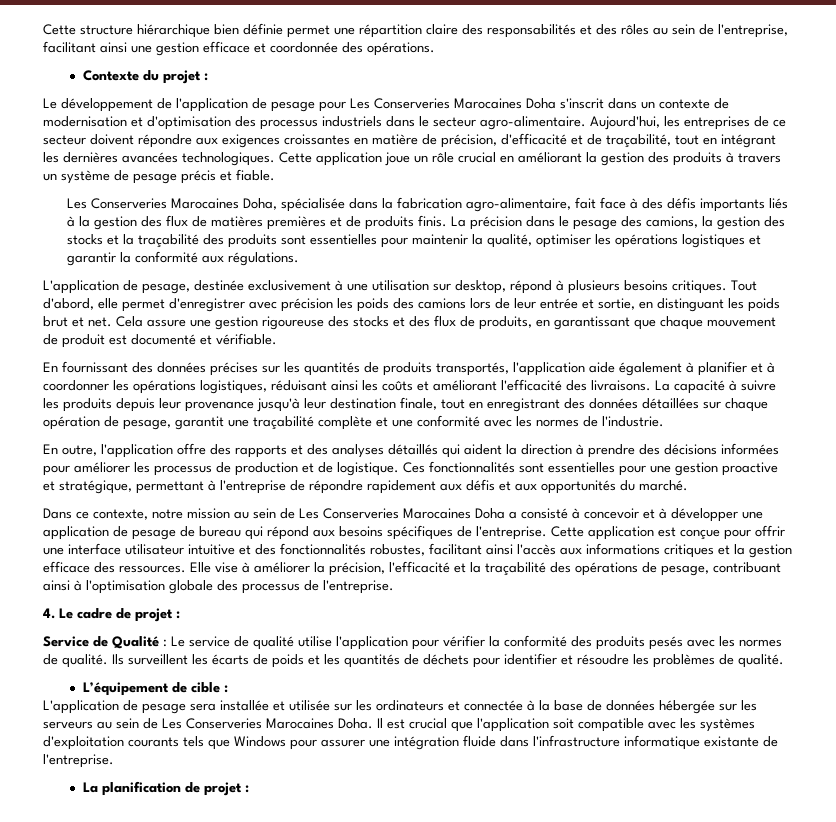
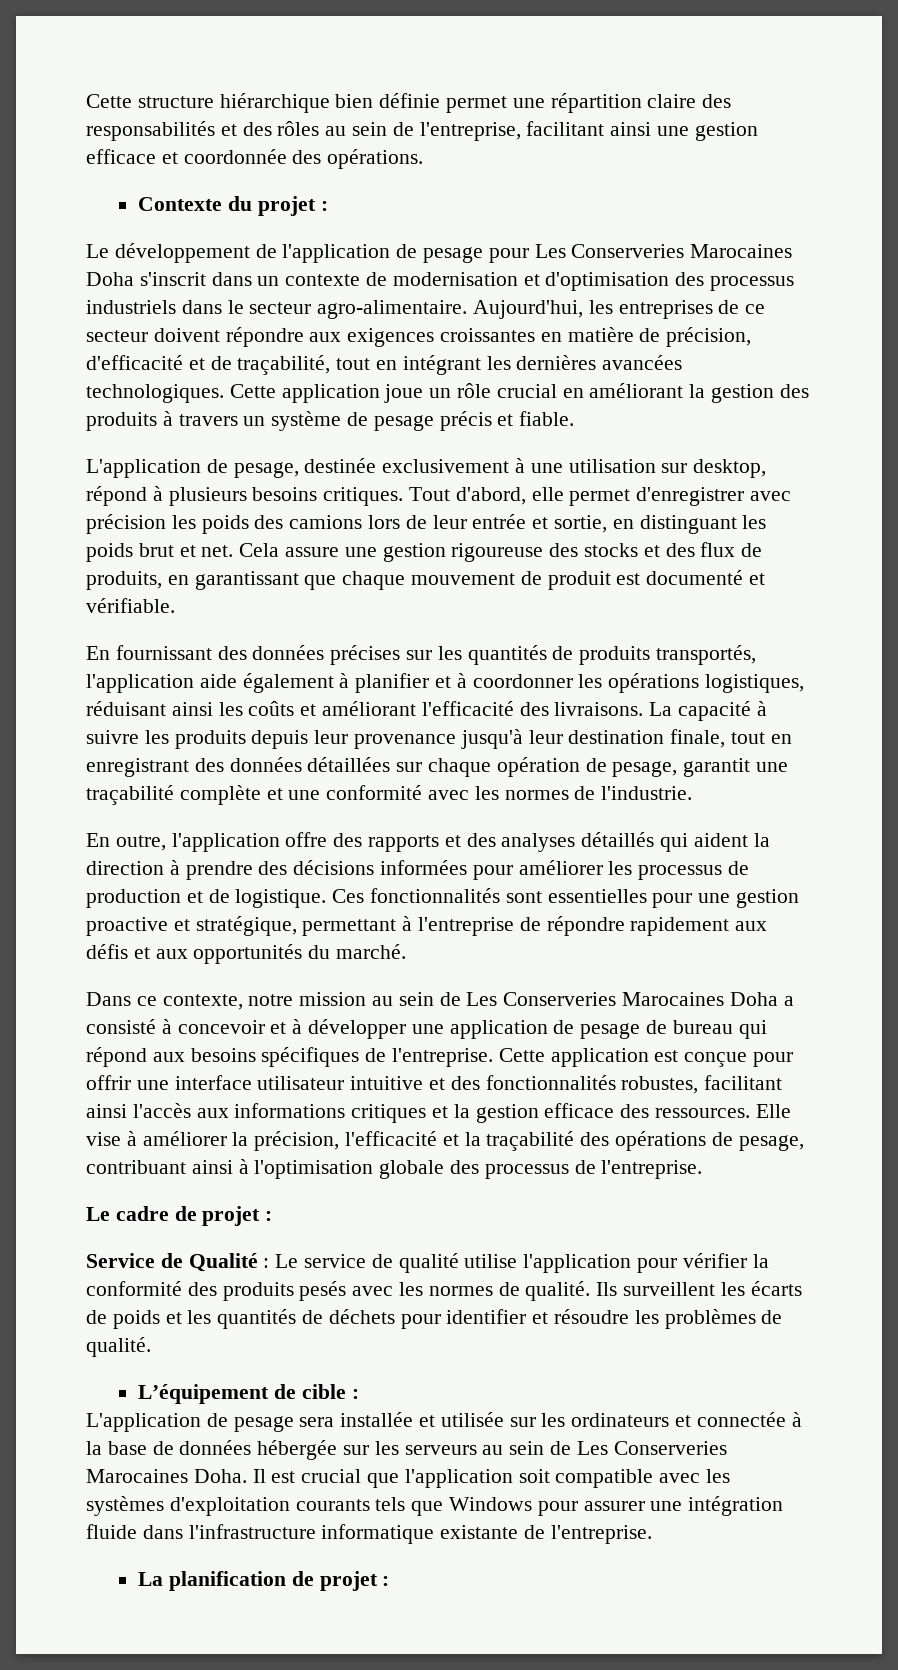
- Les Conserveries Marocaines Doha, spécialisée dans la fabrication agro-alimentaire, fait face à des défis importants liés à la gestion des flux de matières premières et de produits finis. La précision dans le pesage des camions, la gestion des stocks et la traçabilité des produits sont essentielles pour maintenir la qualité, optimiser les opérations logistiques et garantir la conformité aux régulations.
- 4. Le cadre de projet :
+ Le cadre de projet :

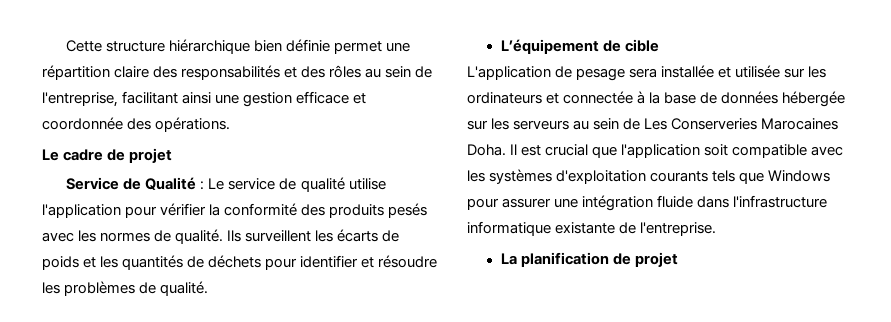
- Contexte du projet :
- Le développement de l'application de pesage pour Les Conserveries Marocaines Doha s'inscrit dans un contexte de modernisation et d'optimisation des processus industriels dans le secteur agro-alimentaire. Aujourd'hui, les entreprises de ce secteur doivent répondre aux exigences croissantes en matière de précision, d'efficacité et de traçabilité, tout en intégrant les dernières avancées technologiques. Cette application joue un rôle crucial en améliorant la gestion des produits à travers un système de pesage précis et fiable.
- L'application de pesage, destinée exclusivement à une utilisation sur desktop, répond à plusieurs besoins critiques. Tout d'abord, elle permet d'enregistrer avec précision les poids des camions lors de leur entrée et sortie, en distinguant les poids brut et net. Cela assure une gestion rigoureuse des stocks et des flux de produits, en garantissant que chaque mouvement de produit est documenté et vérifiable.
- En fournissant des données précises sur les quantités de produits transportés, l'application aide également à planifier et à coordonner les opérations logistiques, réduisant ainsi les coûts et améliorant l'efficacité des livraisons. La capacité à suivre les produits depuis leur provenance jusqu'à leur destination finale, tout en enregistrant des données détaillées sur chaque opération de pesage, garantit une traçabilité complète et une conformité avec les normes de l'industrie.
- En outre, l'application offre des rapports et des analyses détaillés qui aident la direction à prendre des décisions informées pour améliorer les processus de production et de logistique. Ces fonctionnalités sont essentielles pour une gestion proactive et stratégique, permettant à l'entreprise de répondre rapidement aux défis et aux opportunités du marché.
- Dans ce contexte, notre mission au sein de Les Conserveries Marocaines Doha a consisté à concevoir et à développer une application de pesage de bureau qui répond aux besoins spécifiques de l'entreprise. Cette application est conçue pour offrir une interface utilisateur intuitive et des fonctionnalités robustes, facilitant ainsi l'accès aux informations critiques et la gestion efficace des ressources. Elle vise à améliorer la précision, l'efficacité et la traçabilité des opérations de pesage, contribuant ainsi à l'optimisation globale des processus de l'entreprise.
- Le cadre de projet :
+ Le cadre de projet
- L’équipement de cible :
+ L’équipement de cible
- La planification de projet :
+ La planification de projet

